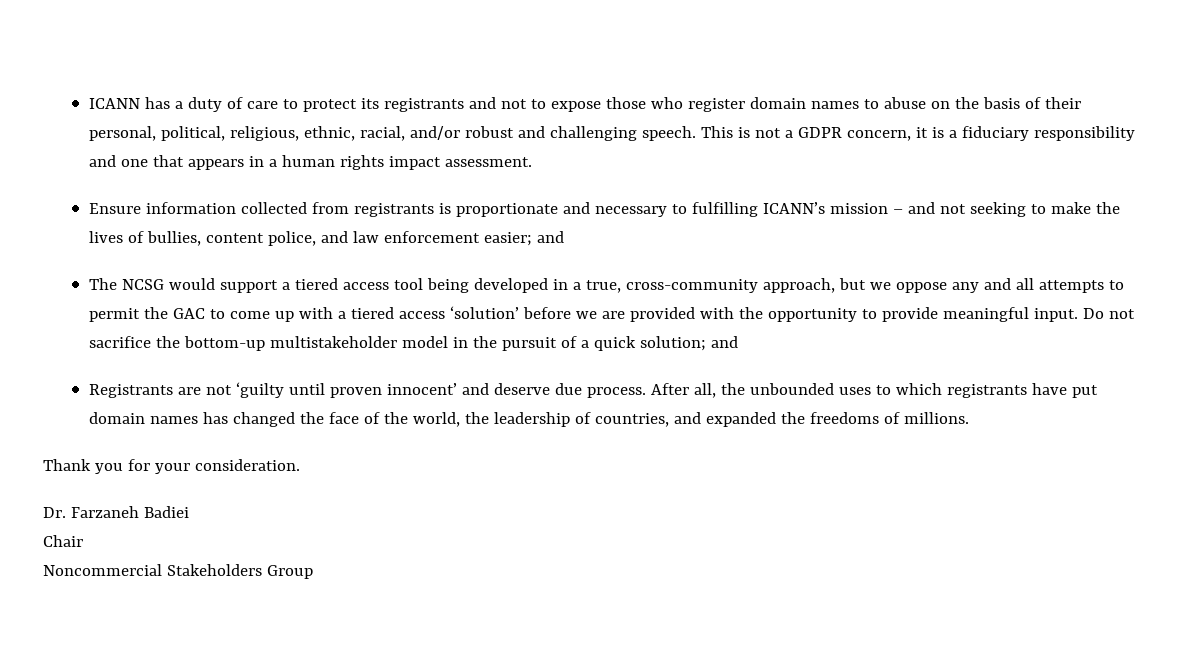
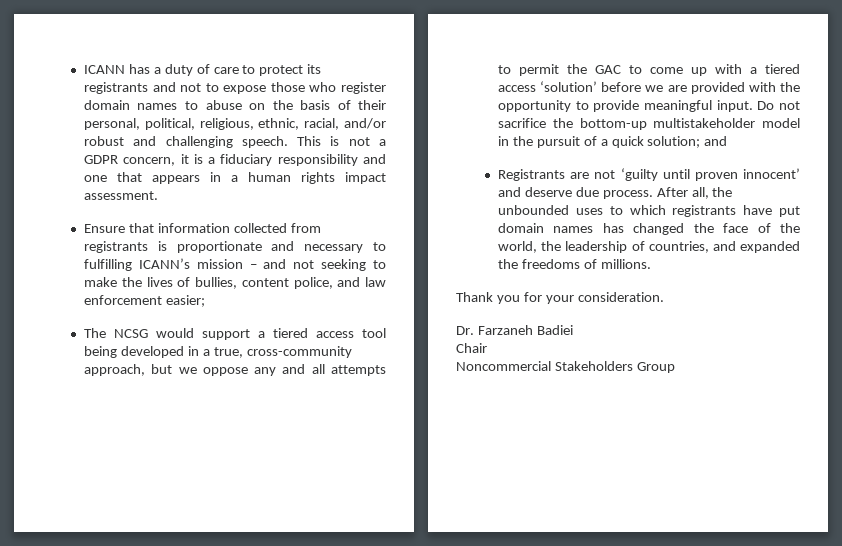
- Ensure information collected from registrants is proportionate and necessary to fulfilling ICANN’s mission – and not seeking to make the lives of bullies, content police, and law enforcement easier; and
+ Ensure that information collected from registrants is proportionate and necessary to fulfilling ICANN’s mission – and not seeking to make the lives of bullies, content police, and law enforcement easier;

